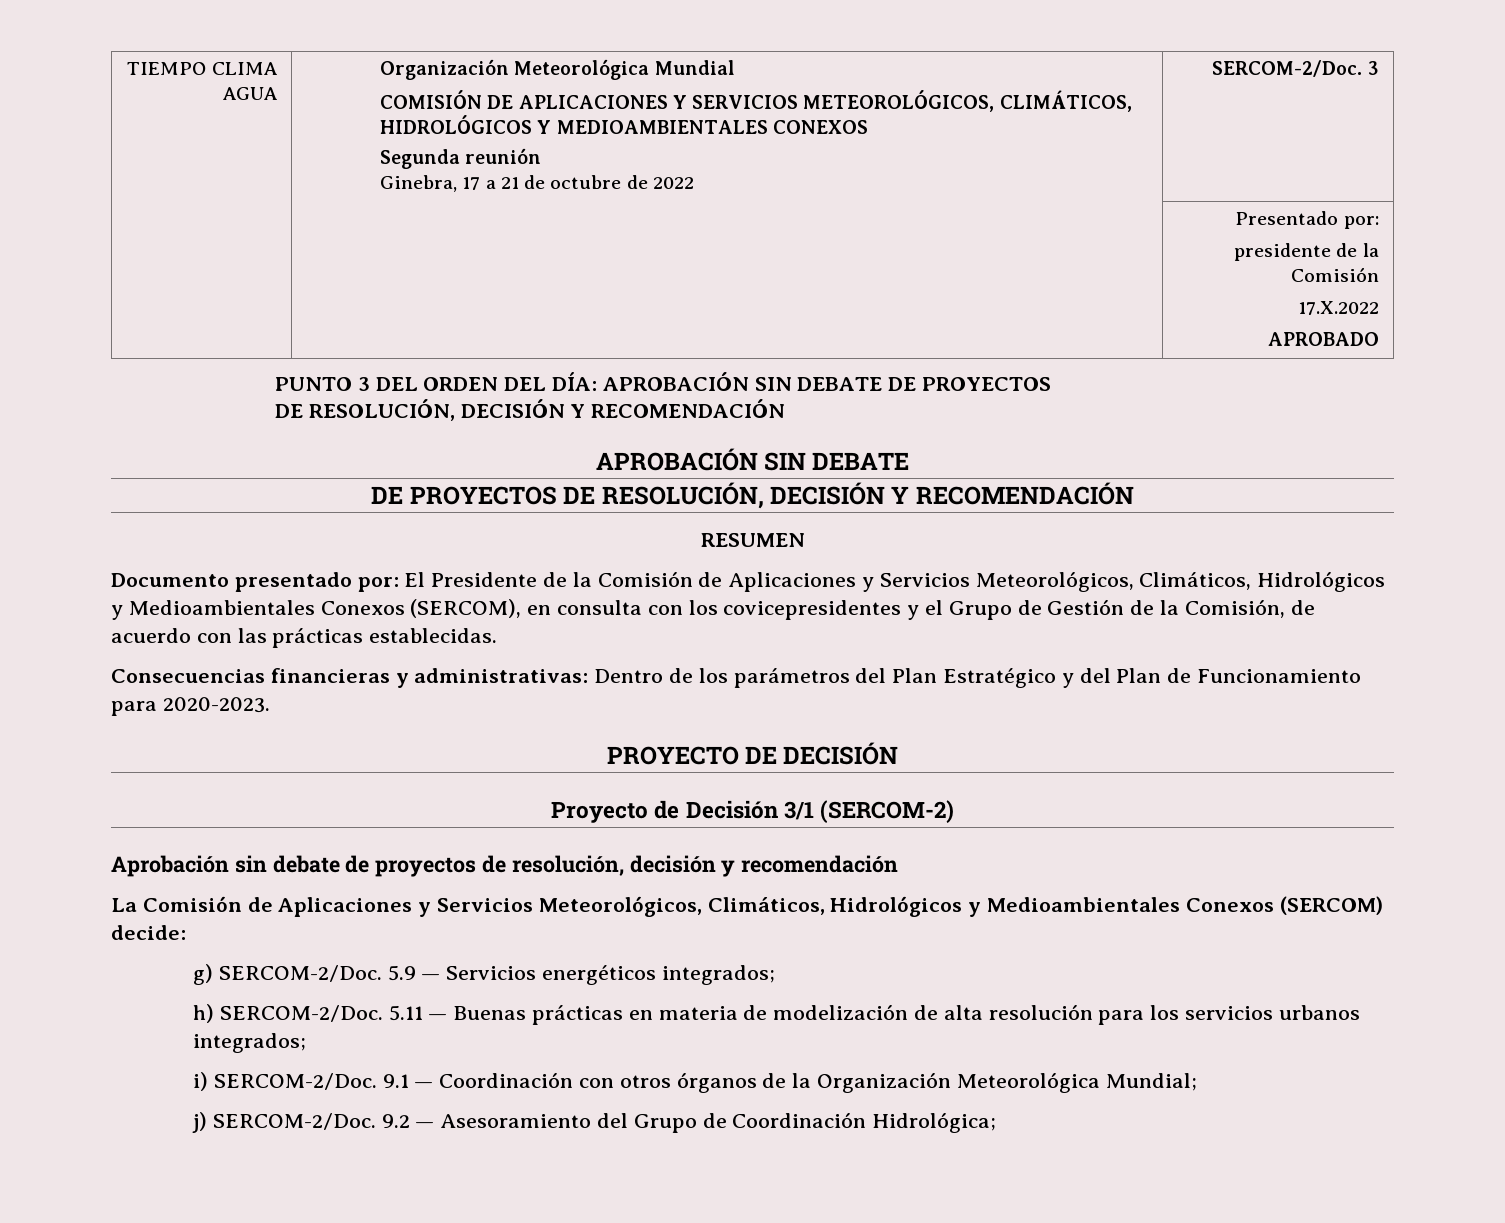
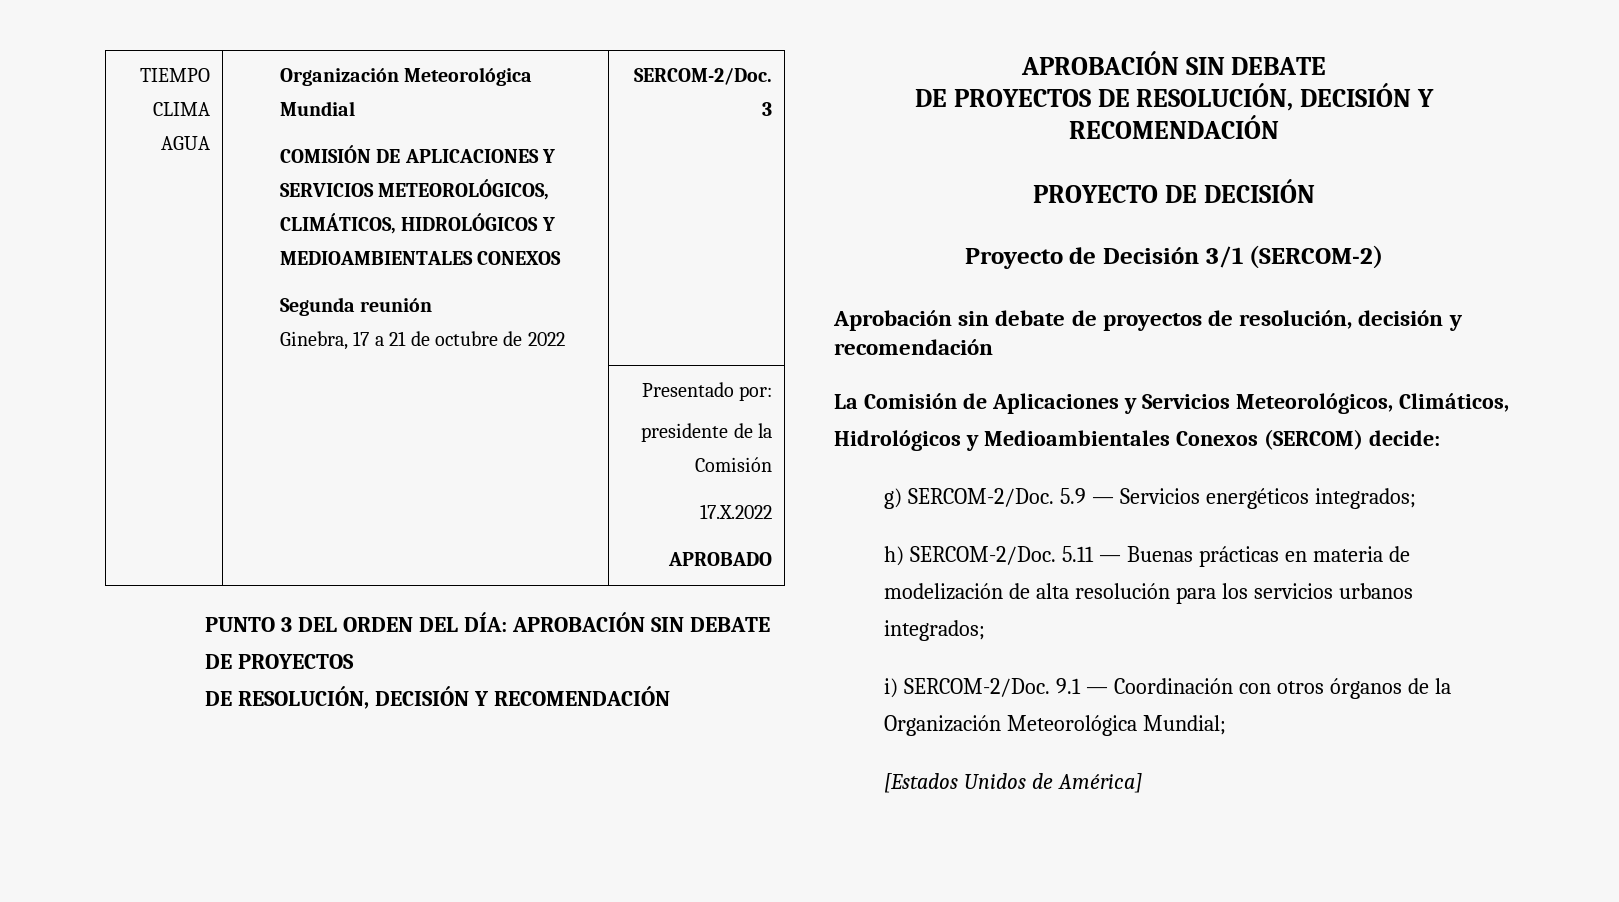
- RESUMEN
- Documento presentado por: El Presidente de la Comisión de Aplicaciones y Servicios Meteorológicos, Climáticos, Hidrológicos y Medioambientales Conexos (SERCOM), en consulta con los covicepresidentes y el Grupo de Gestión de la Comisión, de acuerdo con las prácticas establecidas.
- Consecuencias financieras y administrativas: Dentro de los parámetros del Plan Estratégico y del Plan de Funcionamiento para 2020-2023.
- j) SERCOM-2/Doc. 9.2 — Asesoramiento del Grupo de Coordinación Hidrológica;
+ [Estados Unidos de América]

